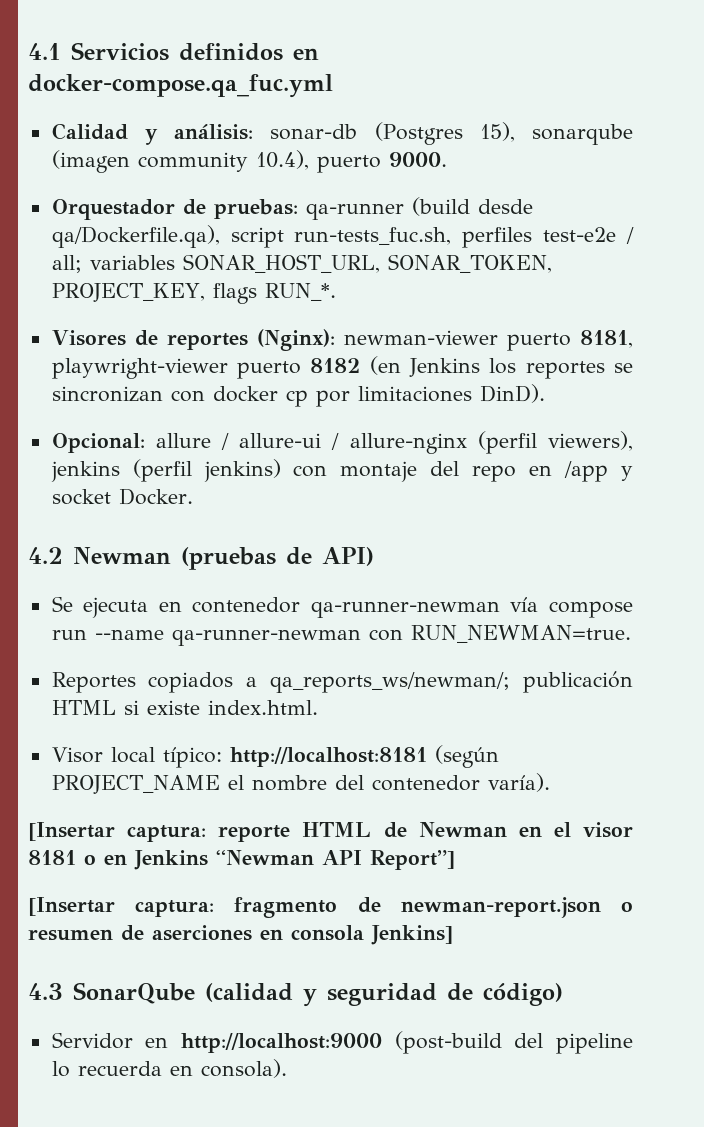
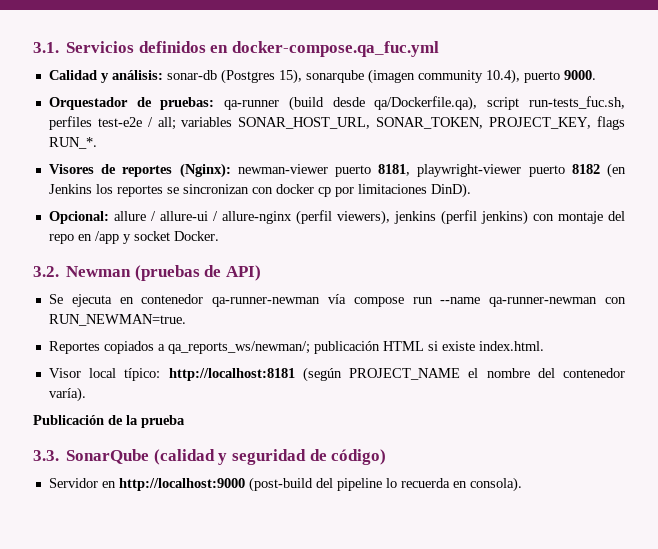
- 4.1 Servicios definidos en docker-compose.qa_fuc.yml
+ 3.1. Servicios definidos en docker-compose.qa_fuc.yml
- 4.2 Newman (pruebas de API)
+ 3.2. Newman (pruebas de API)
- [Insertar captura: reporte HTML de Newman en el visor 8181 o en Jenkins “Newman API Report”]
- [Insertar captura: fragmento de newman-report.json o resumen de aserciones en consola Jenkins]
- 4.3 SonarQube (calidad y seguridad de código)
+ Publicación de la prueba
+ 3.3. SonarQube (calidad y seguridad de código)

